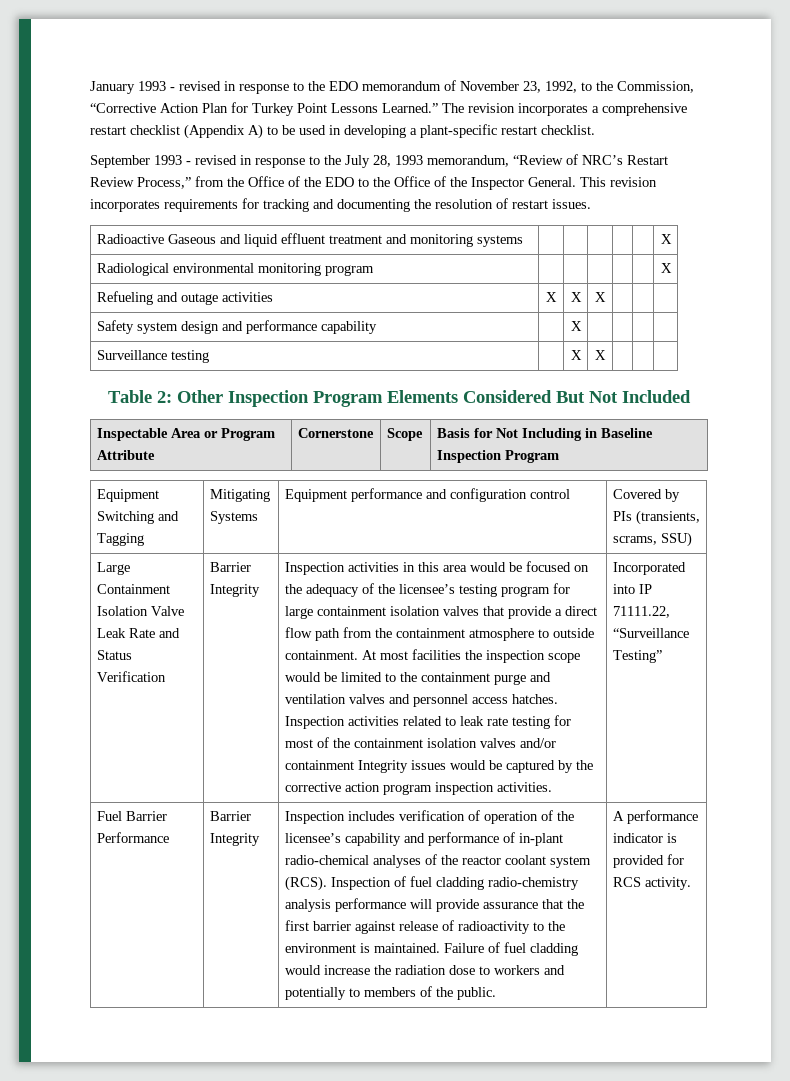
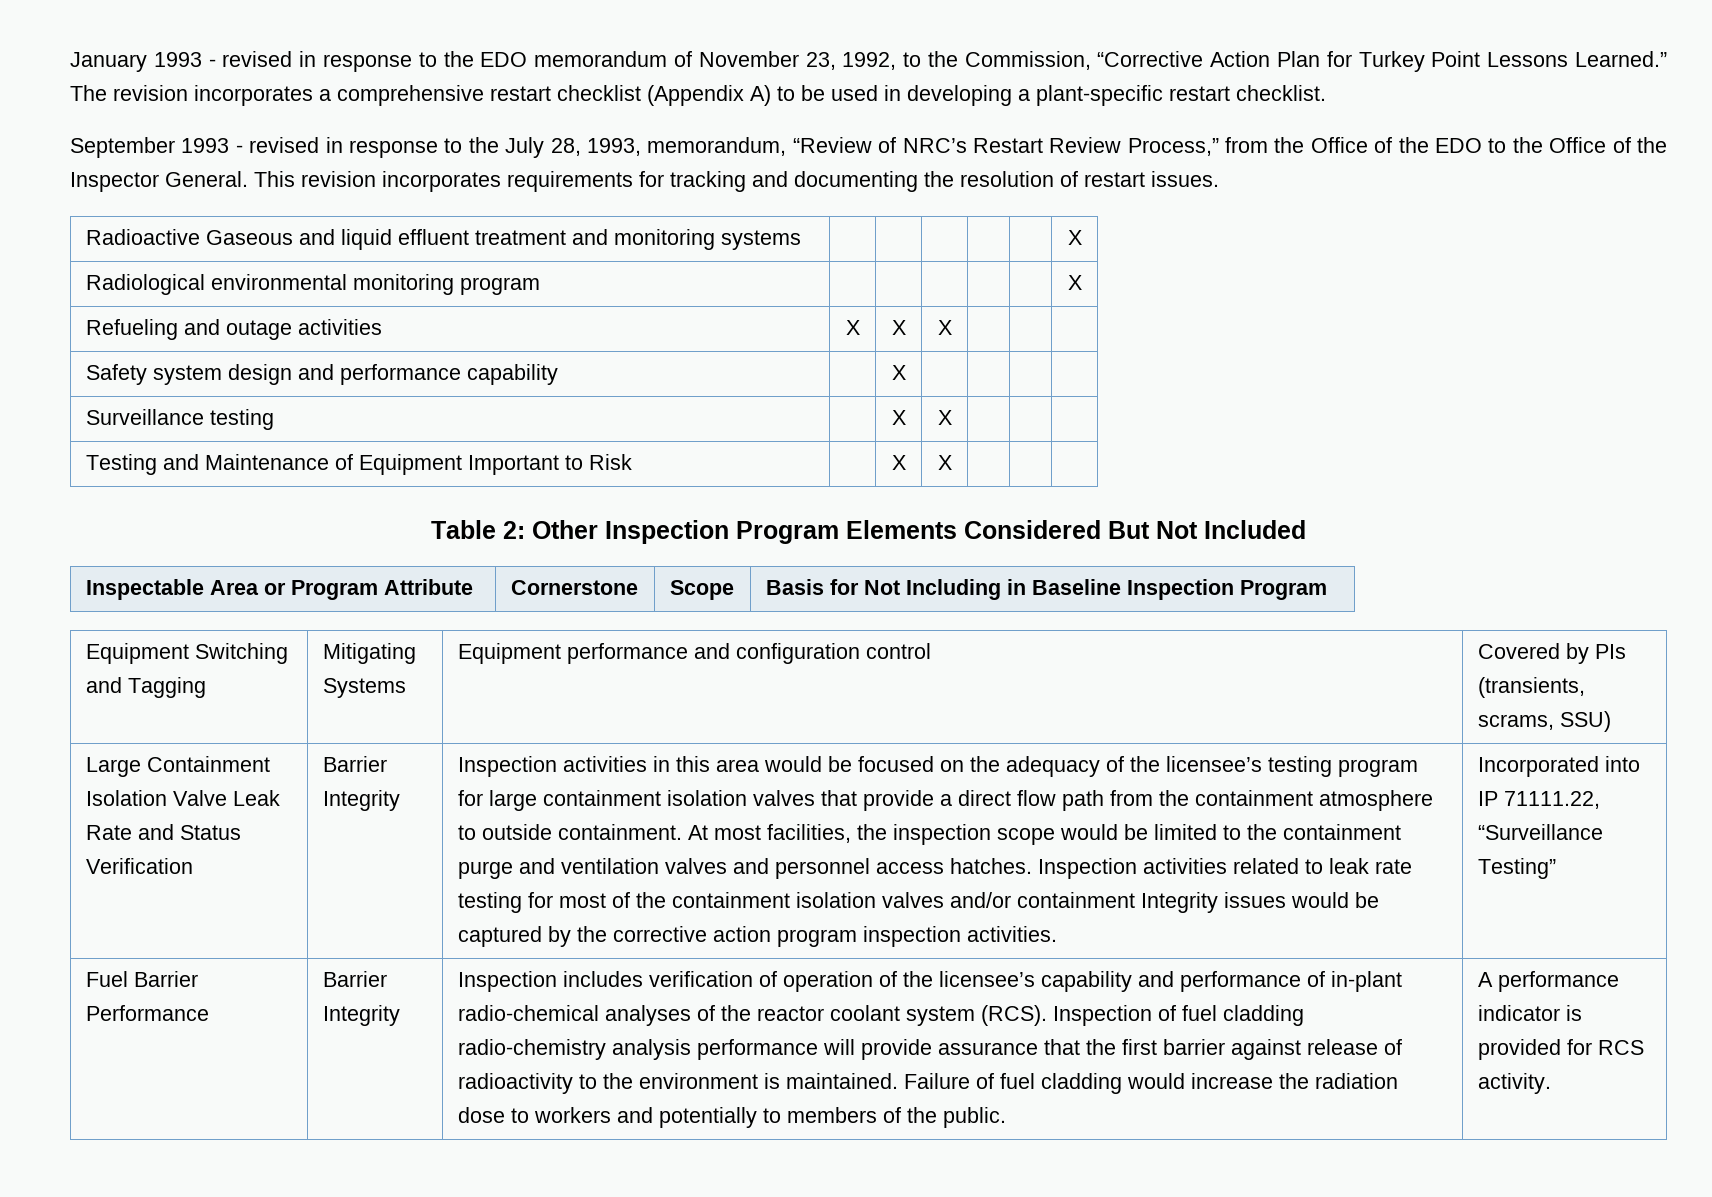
- September 1993 - revised in response to the July 28, 1993 memorandum, “Review of NRC’s Restart Review Process,” from the Office of the EDO to the Office of the Inspector General.
+ September 1993 - revised in response to the July 28, 1993, memorandum, “Review of NRC’s Restart Review Process,” from the Office of the EDO to the Office of the Inspector General.
+ Testing and Maintenance of Equipment Important to Risk | | X | X | | |
- At most facilities the inspection scope would be limited to the containment purge and ventilation valves and personnel access hatches.
+ At most facilities, the inspection scope would be limited to the containment purge and ventilation valves and personnel access hatches.

